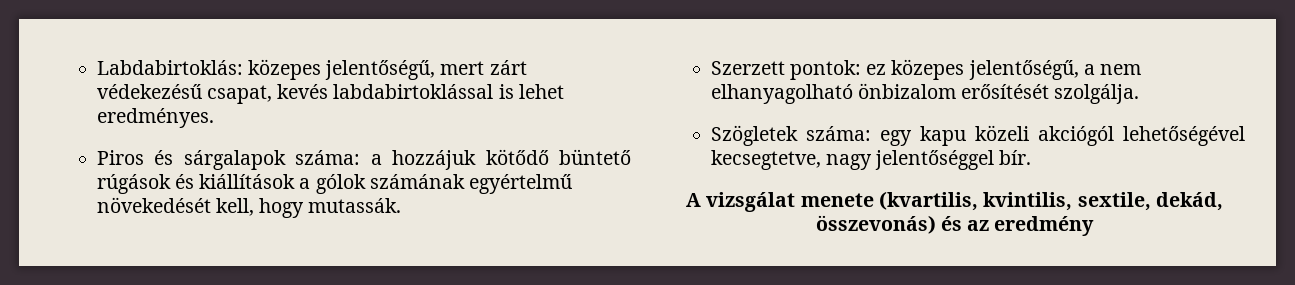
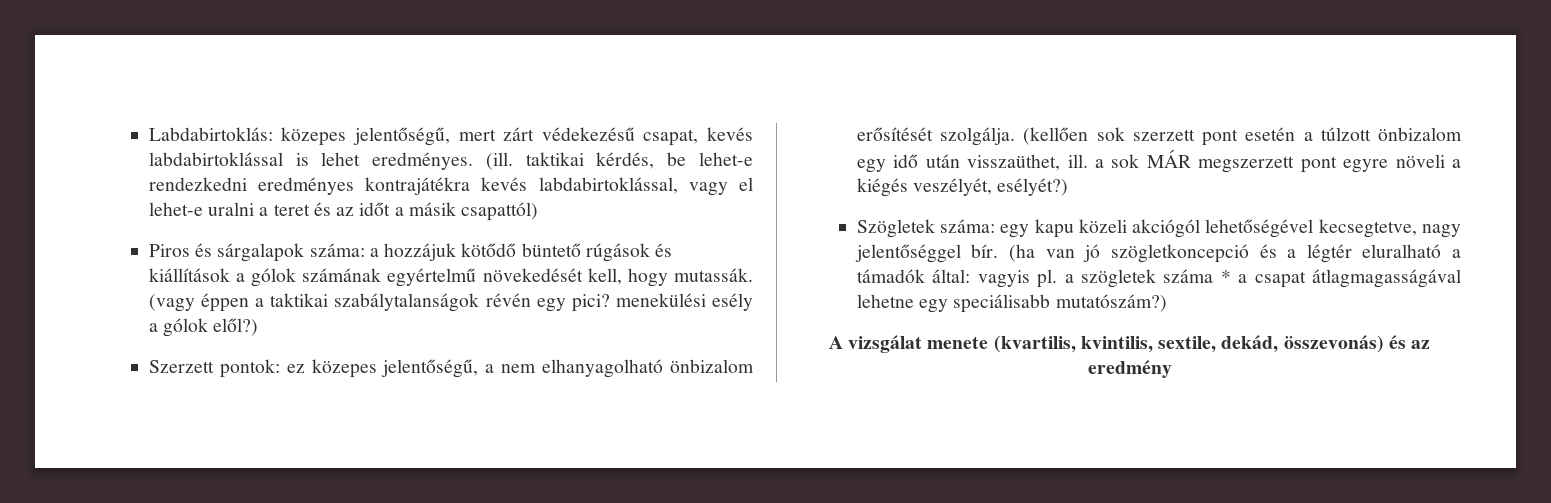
+ (ill. taktikai kérdés, be lehet-e rendezkedni eredményes kontrajátékra kevés labdabirtoklással, vagy el lehet-e uralni a teret és az időt a másik csapattól)
+ (vagy éppen a taktikai szabálytalanságok révén egy pici? menekülési esély a gólok elől?)
+ (kellően sok szerzett pont esetén a túlzott önbizalom egy idő után visszaüthet, ill. a sok MÁR megszerzett pont egyre növeli a kiégés veszélyét, esélyét?)
+ (ha van jó szögletkoncepció és a légtér eluralható a támadók által: vagyis pl. a szögletek száma * a csapat átlagmagasságával lehetne egy speciálisabb mutatószám?)

